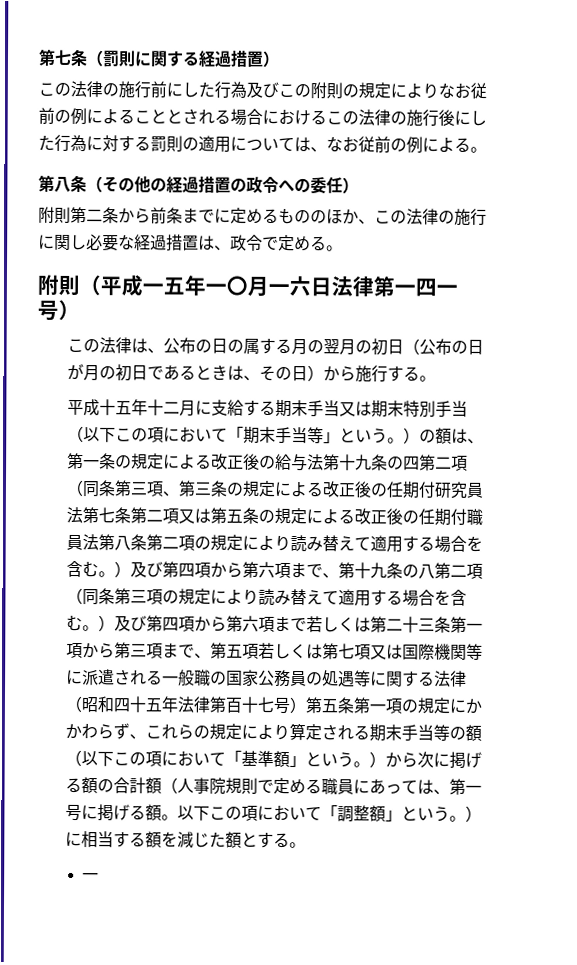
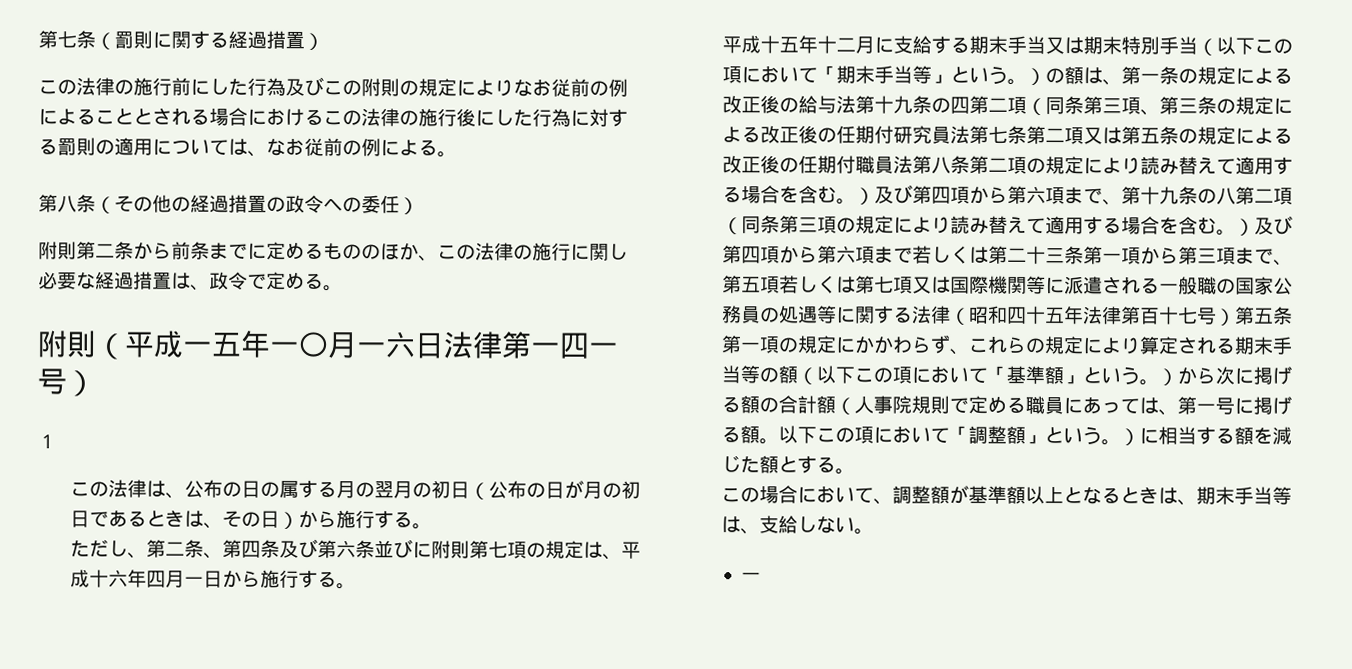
+ １
+ ただし、第二条、第四条及び第六条並びに附則第七項の規定は、平成十六年四月一日から施行する。
+ この場合において、調整額が基準額以上となるときは、期末手当等は、支給しない。

